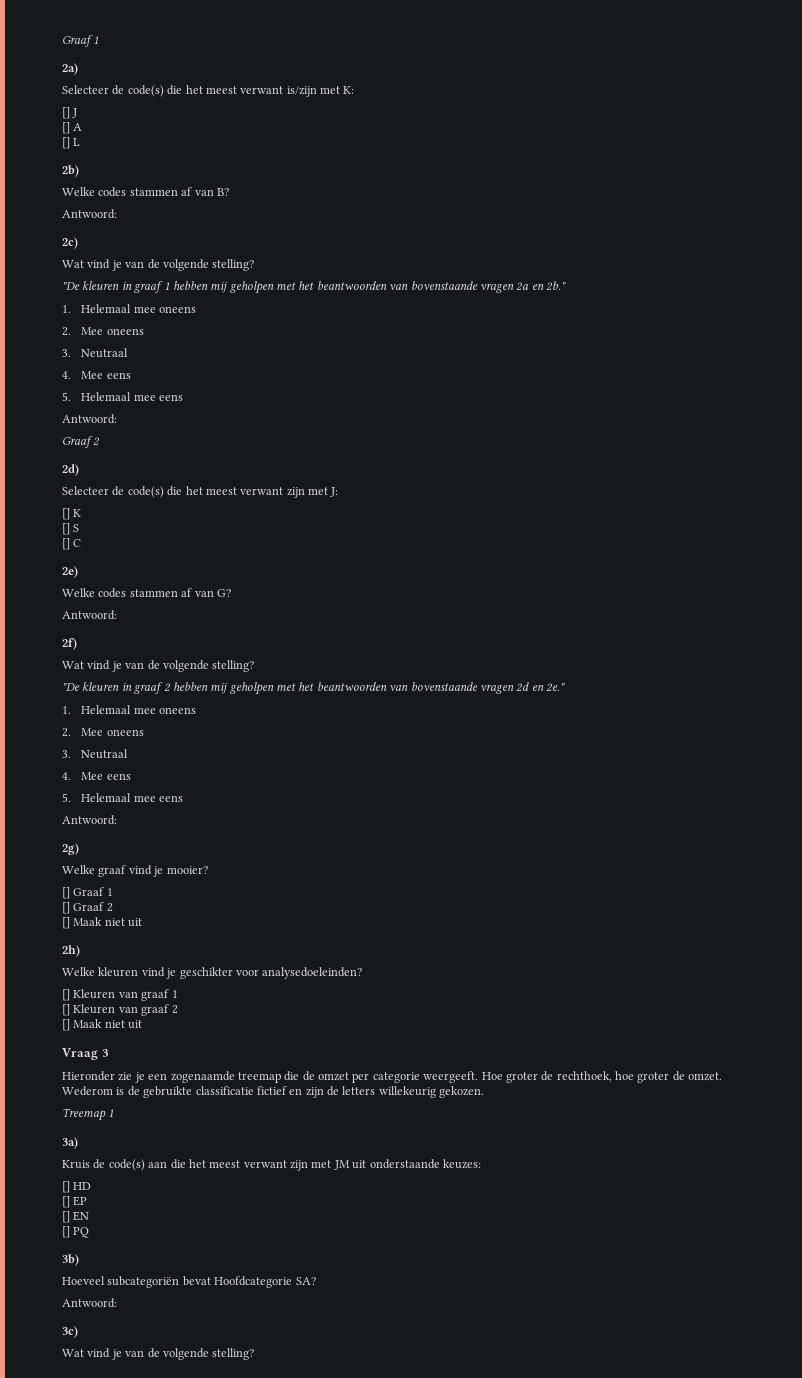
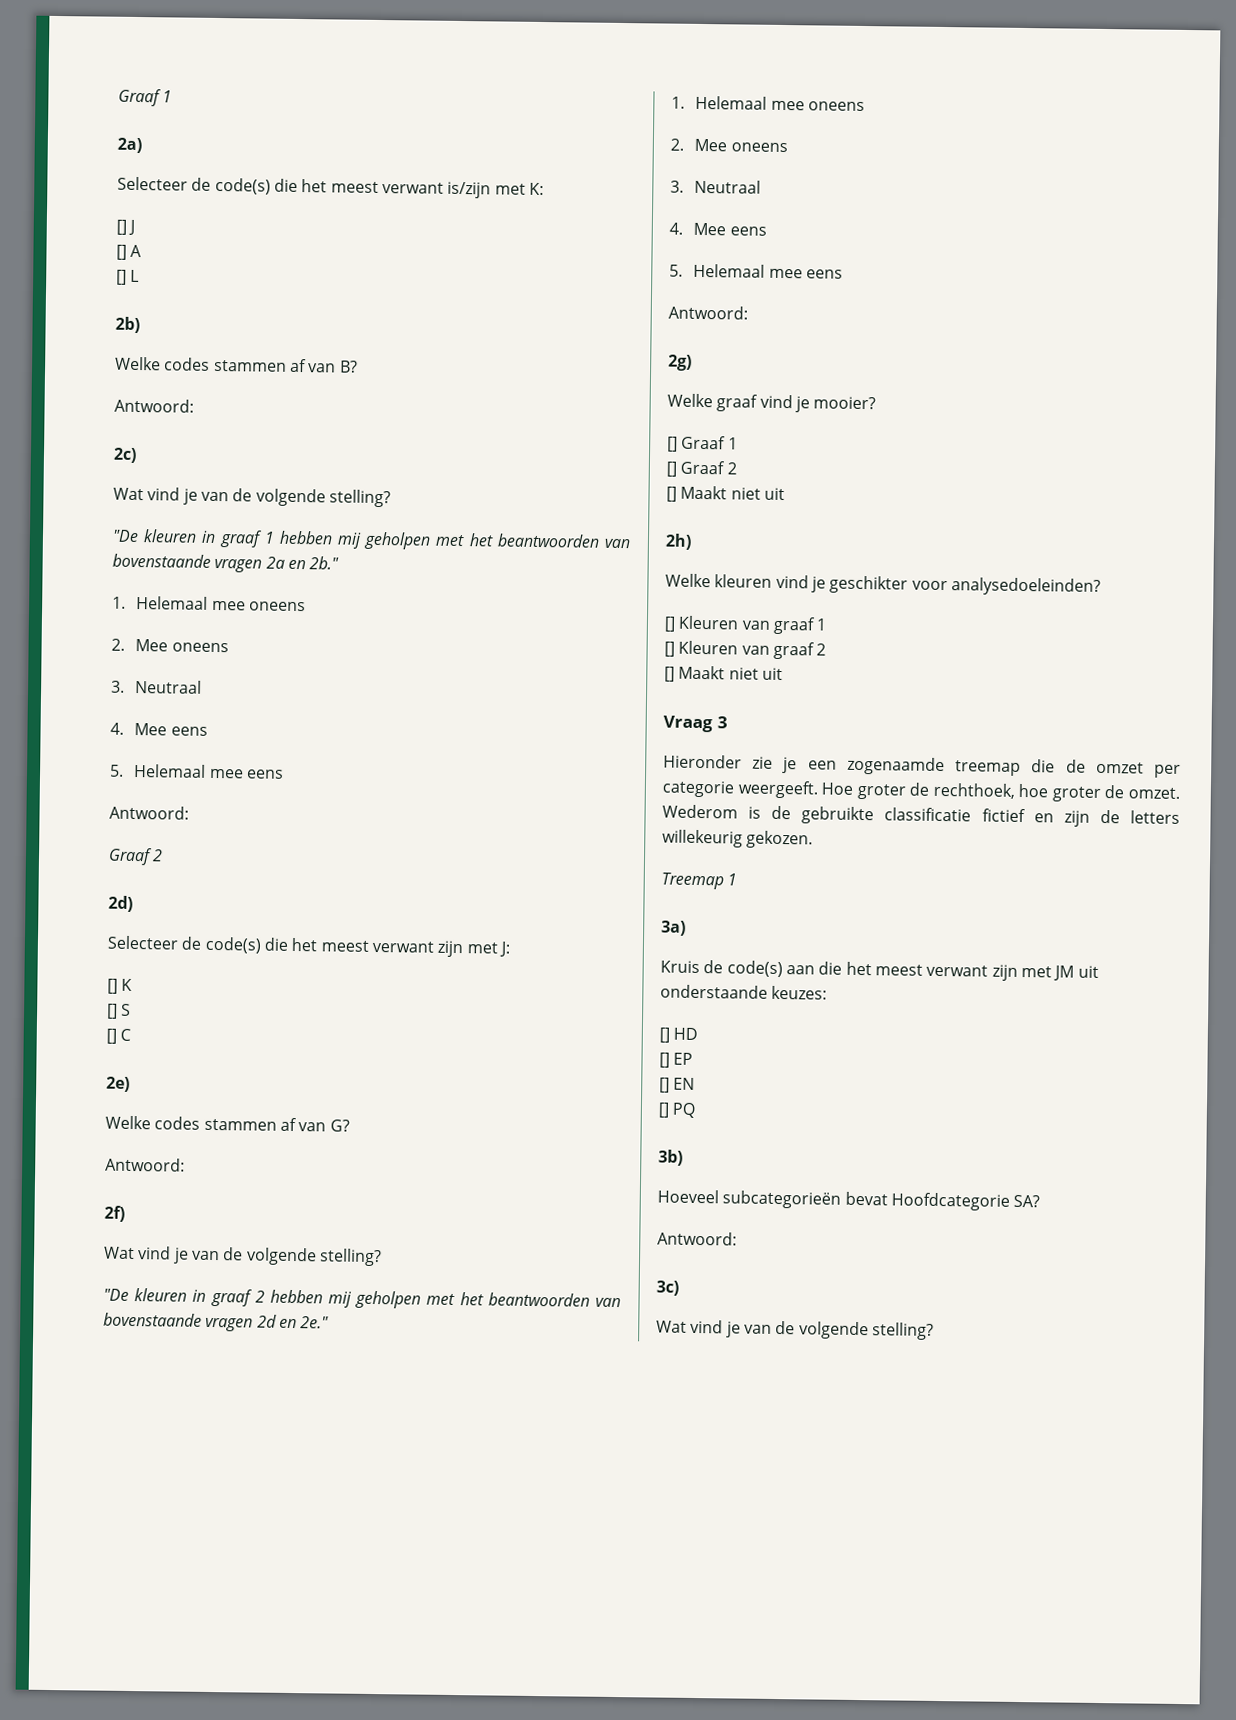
  [] Graaf 2
- [] Maak niet uit
+ [] Maakt niet uit
  [] Kleuren van graaf 2
- [] Maak niet uit
+ [] Maakt niet uit
- Hoeveel subcategoriën bevat Hoofdcategorie SA?
+ Hoeveel subcategorieën bevat Hoofdcategorie SA?

